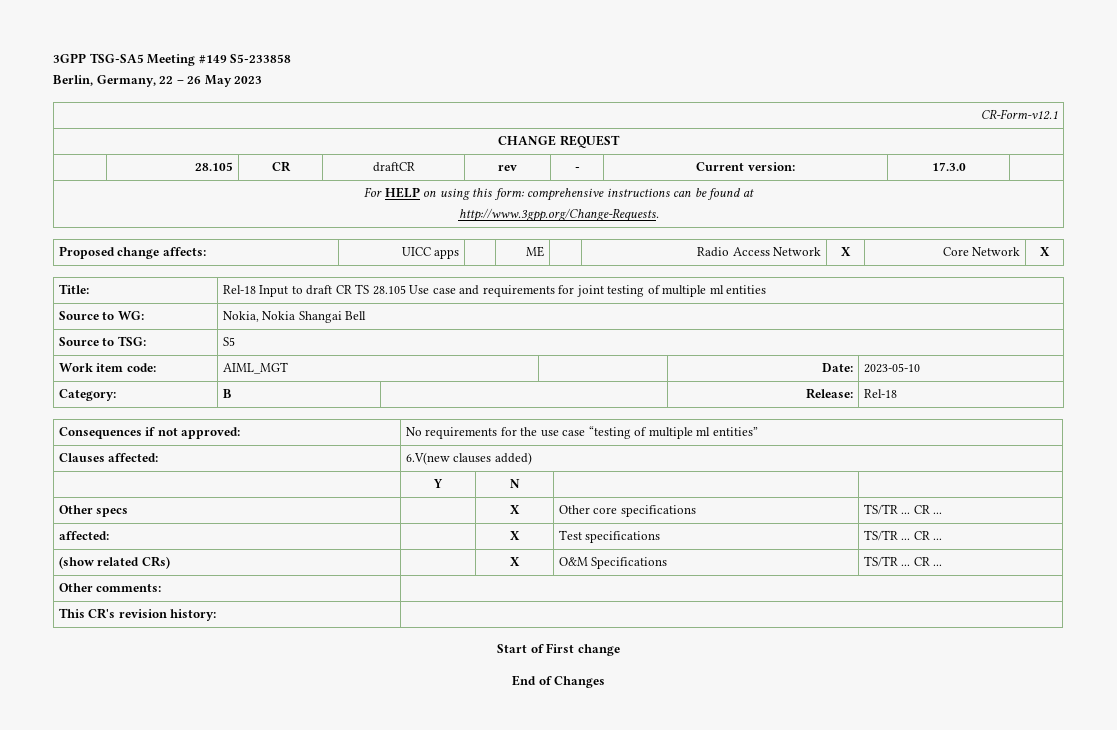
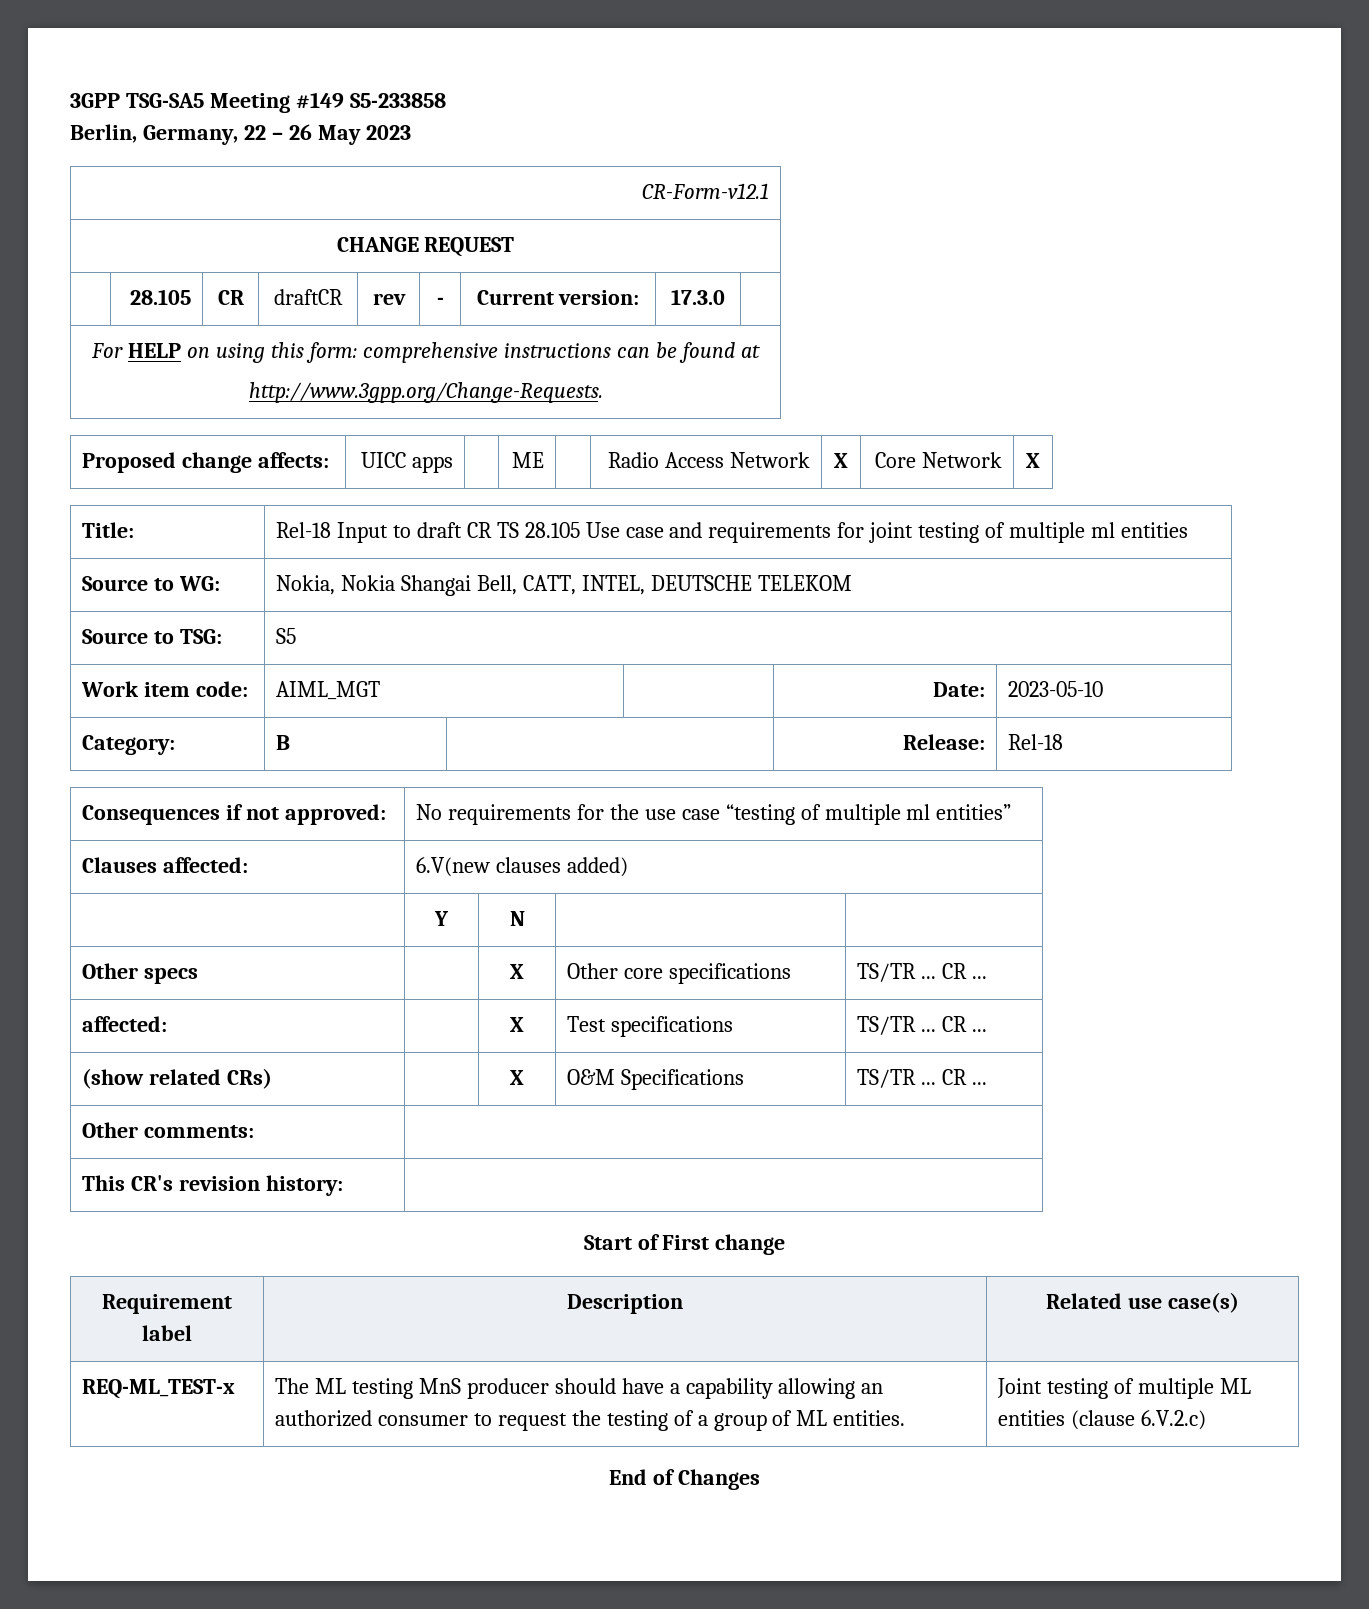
- Source to WG: | Nokia, Nokia Shangai Bell
+ Source to WG: | Nokia, Nokia Shangai Bell, CATT, INTEL, DEUTSCHE TELEKOM
+ Requirement label | Description | Related use case(s)
+ REQ-ML_TEST-x | The ML testing MnS producer should have a capability allowing an authorized consumer to request the testing of a group of ML entities. | Joint testing of multiple ML entities (clause 6.V.2.c)

